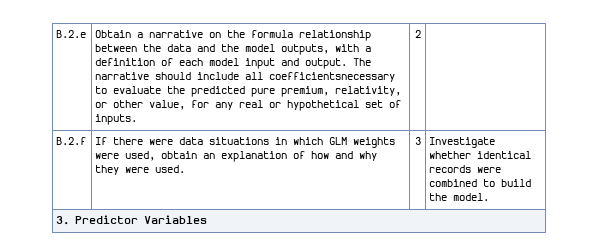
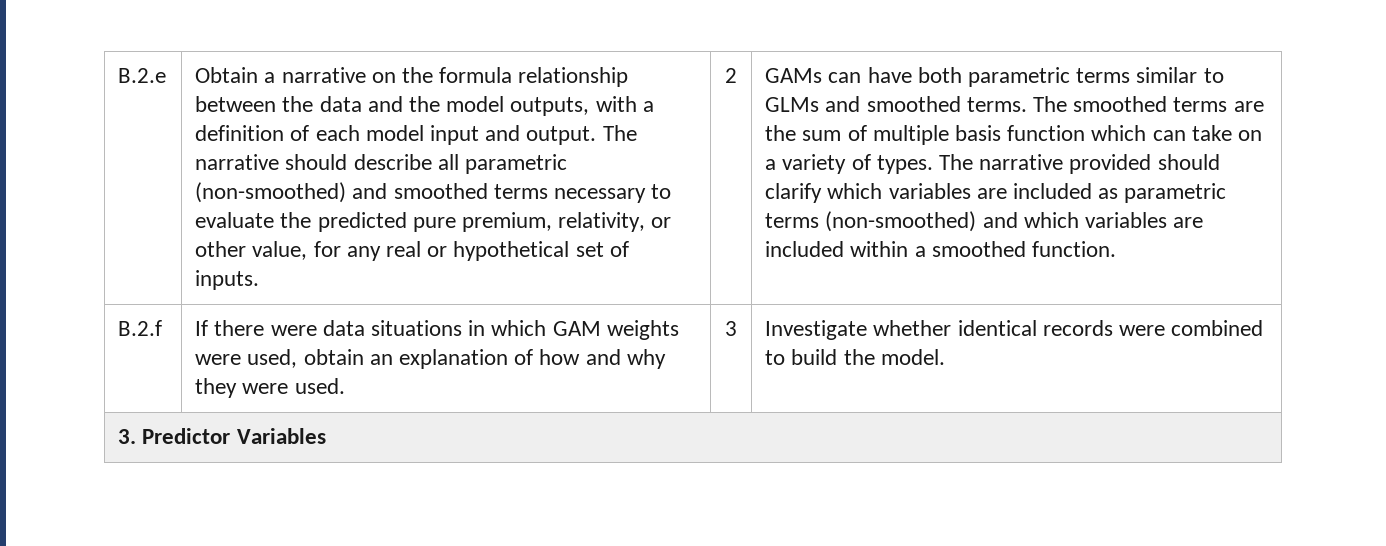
- The narrative should include all coefficientsnecessary to evaluate the predicted pure premium, relativity, or other value, for any real or hypothetical set of inputs.
+ The narrative should describe all parametric (non-smoothed) and smoothed terms necessary to evaluate the predicted pure premium, relativity, or other value, for any real or hypothetical set of inputs.
+ GAMs can have both parametric terms similar to GLMs and smoothed terms. The smoothed terms are the sum of multiple basis function which can take on a variety of types. The narrative provided should clarify which variables are included as parametric terms (non-smoothed) and which variables are included within a smoothed function.
- B.2.f | If there were data situations in which GLM weights were used, obtain an explanation of how and why they were used. | 3 | Investigate whether identical records were combined to build the model.
+ B.2.f | If there were data situations in which GAM weights were used, obtain an explanation of how and why they were used. | 3 | Investigate whether identical records were combined to build the model.

